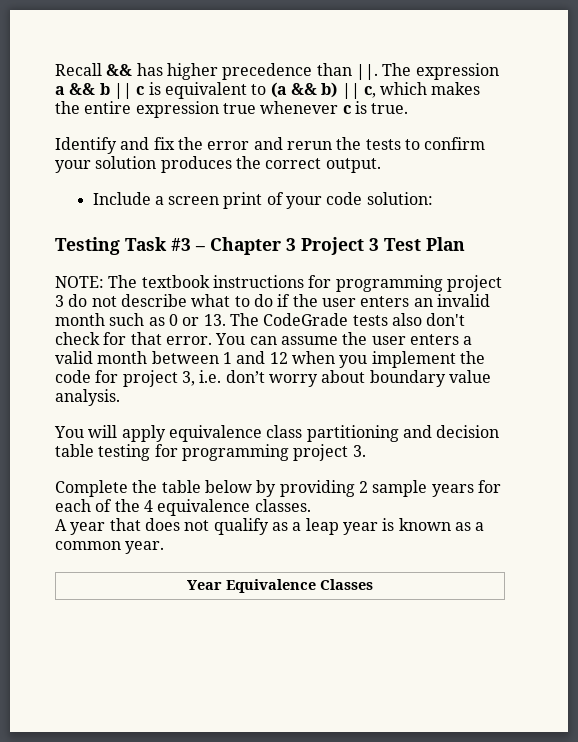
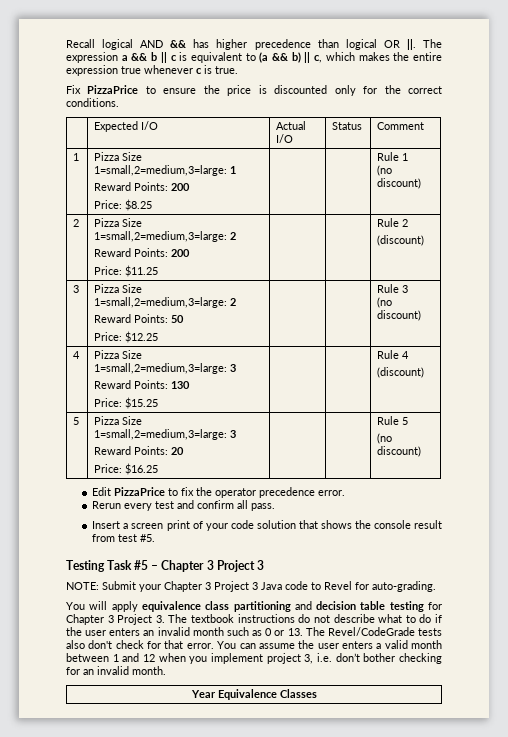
- Recall && has higher precedence than ||.
+ Recall logical AND && has higher precedence than logical OR ||.
- Identify and fix the error and rerun the tests to confirm your solution produces the correct output.
- Include a screen print of your code solution:
+ Fix PizzaPrice to ensure the price is discounted only for the correct conditions.
+ | Expected I/O | Actual I/O | Status | Comment
+ 1 | Pizza Size 1=small,2=medium,3=large: 1
+ Reward Points: 200
+ Price: $8.25 | | | Rule 1
+ (no discount)
+ 2 | Pizza Size 1=small,2=medium,3=large: 2
+ Reward Points: 200
+ Price: $11.25 | | | Rule 2
+ (discount)
+ 3 | Pizza Size 1=small,2=medium,3=large: 2
+ Reward Points: 50
+ Price: $12.25 | | | Rule 3
+ (no discount)
+ 4 | Pizza Size 1=small,2=medium,3=large: 3
+ Reward Points: 130
+ Price: $15.25 | | | Rule 4
+ (discount)
+ 5 | Pizza Size 1=small,2=medium,3=large: 3
+ Reward Points: 20
+ Price: $16.25 | | | Rule 5
+ (no discount)
+ Edit PizzaPrice to fix the operator precedence error.
+ Rerun every test and confirm all pass.
+ Insert a screen print of your code solution that shows the console result from test #5.
- Testing Task #3 – Chapter 3 Project 3 Test Plan
+ Testing Task #5 – Chapter 3 Project 3
- NOTE: The textbook instructions for programming project 3 do not describe what to do if the user enters an invalid month such as 0 or 13. The CodeGrade tests also don't check for that error.
+ NOTE: Submit your Chapter 3 Project 3 Java code to Revel for auto-grading.
+ You will apply equivalence class partitioning and decision table testing for Chapter 3 Project 3. The textbook instructions do not describe what to do if the user enters an invalid month such as 0 or 13. The Revel/CodeGrade tests also don't check for that error.
- You can assume the user enters a valid month between 1 and 12 when you implement the code for project 3, i.e. don’t worry about boundary value analysis.
- You will apply equivalence class partitioning and decision table testing for programming project 3.
- Complete the table below by providing 2 sample years for each of the 4 equivalence classes.
- A year that does not qualify as a leap year is known as a common year.
+ You can assume the user enters a valid month between 1 and 12 when you implement project 3, i.e. don’t bother checking for an invalid month.

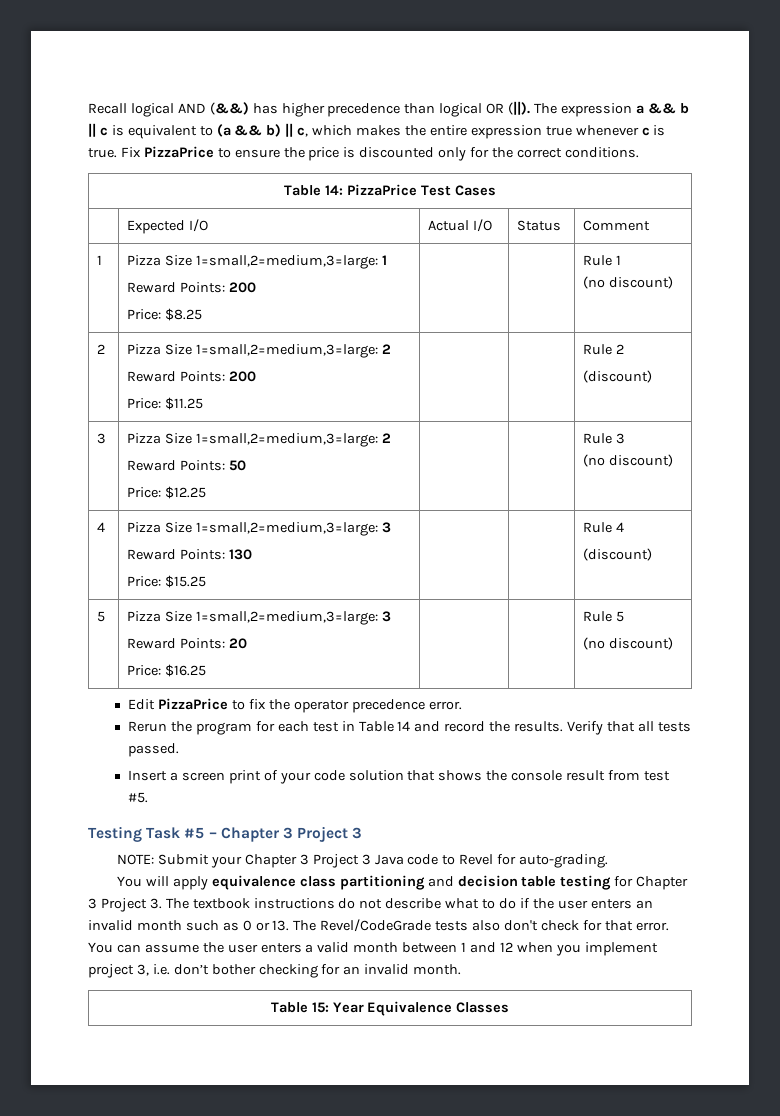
- Recall logical AND && has higher precedence than logical OR ||.
+ Recall logical AND (&&) has higher precedence than logical OR (||).
- The expression a && b || c is equivalent to (a && b) || c, which makes the entire expression true whenever c is true.
- Fix PizzaPrice to ensure the price is discounted only for the correct conditions.
+ The expression a && b || c is equivalent to (a && b) || c, which makes the entire expression true whenever c is true. Fix PizzaPrice to ensure the price is discounted only for the correct conditions.
+ Table 14: PizzaPrice Test Cases
- Rerun every test and confirm all pass.
+ Rerun the program for each test in Table 14 and record the results. Verify that all tests passed.
- Year Equivalence Classes
+ Table 15: Year Equivalence Classes

